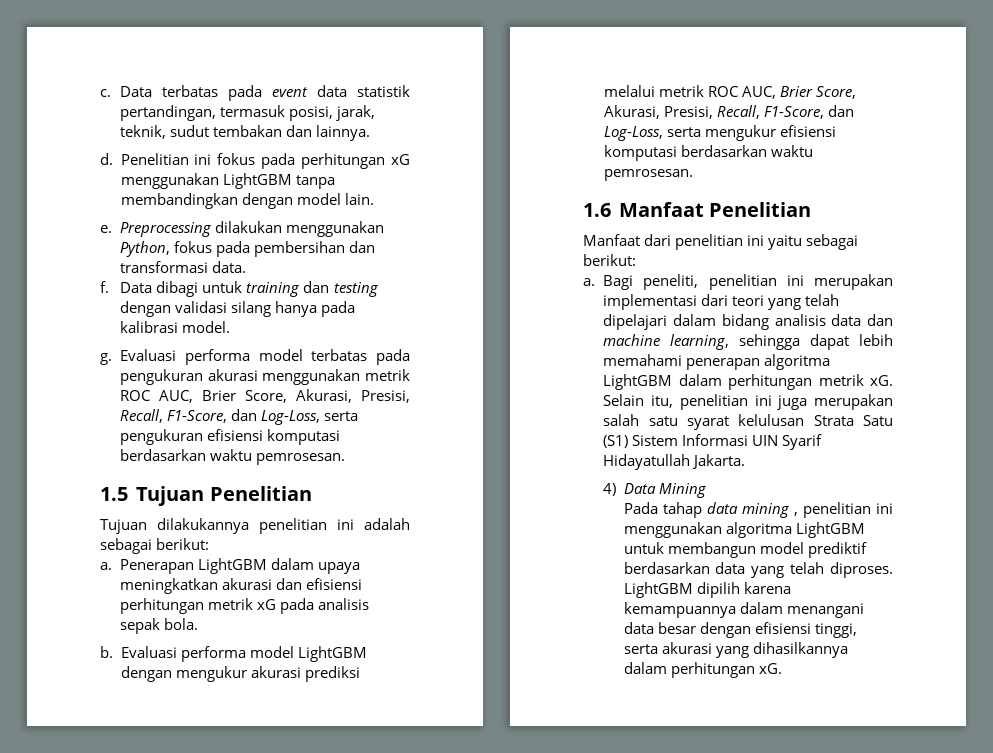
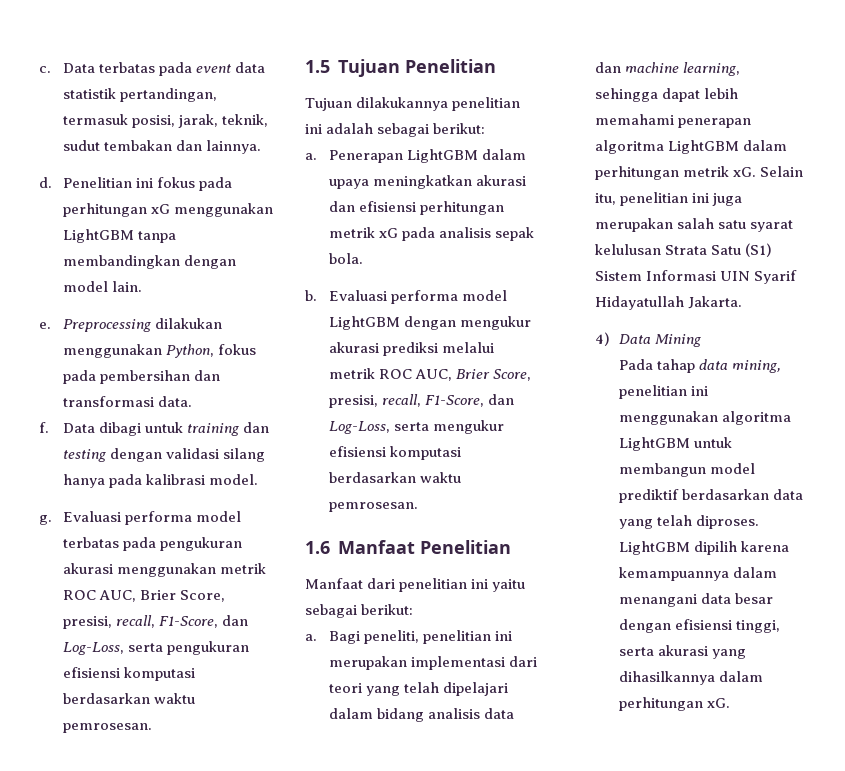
- Evaluasi performa model terbatas pada pengukuran akurasi menggunakan metrik ROC AUC, Brier Score, Akurasi, Presisi, Recall, F1-Score, dan Log-Loss, serta pengukuran efisiensi komputasi berdasarkan waktu pemrosesan.
+ Evaluasi performa model terbatas pada pengukuran akurasi menggunakan metrik ROC AUC, Brier Score, presisi, recall, F1-Score, dan Log-Loss, serta pengukuran efisiensi komputasi berdasarkan waktu pemrosesan.
- Evaluasi performa model LightGBM dengan mengukur akurasi prediksi melalui metrik ROC AUC, Brier Score, Akurasi, Presisi, Recall, F1-Score, dan Log-Loss, serta mengukur efisiensi komputasi berdasarkan waktu pemrosesan.
+ Evaluasi performa model LightGBM dengan mengukur akurasi prediksi melalui metrik ROC AUC, Brier Score, presisi, recall, F1-Score, dan Log-Loss, serta mengukur efisiensi komputasi berdasarkan waktu pemrosesan.
- Pada tahap data mining , penelitian ini menggunakan algoritma LightGBM untuk membangun model prediktif berdasarkan data yang telah diproses.
+ Pada tahap data mining, penelitian ini menggunakan algoritma LightGBM untuk membangun model prediktif berdasarkan data yang telah diproses.

